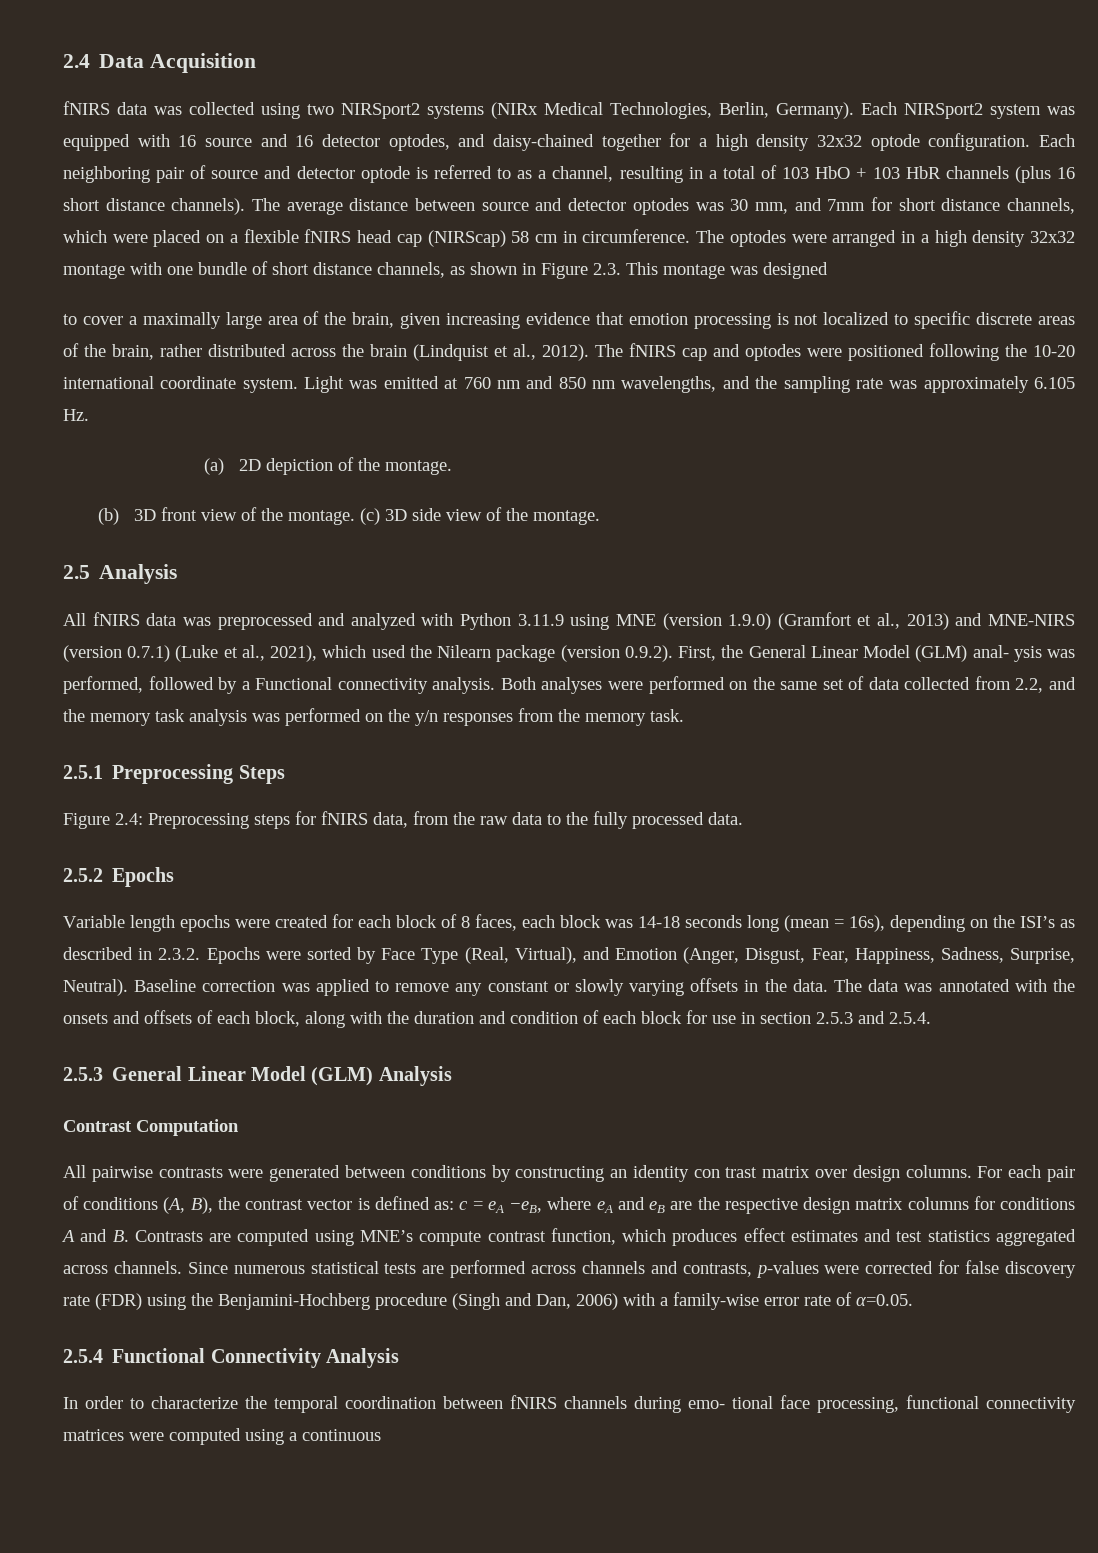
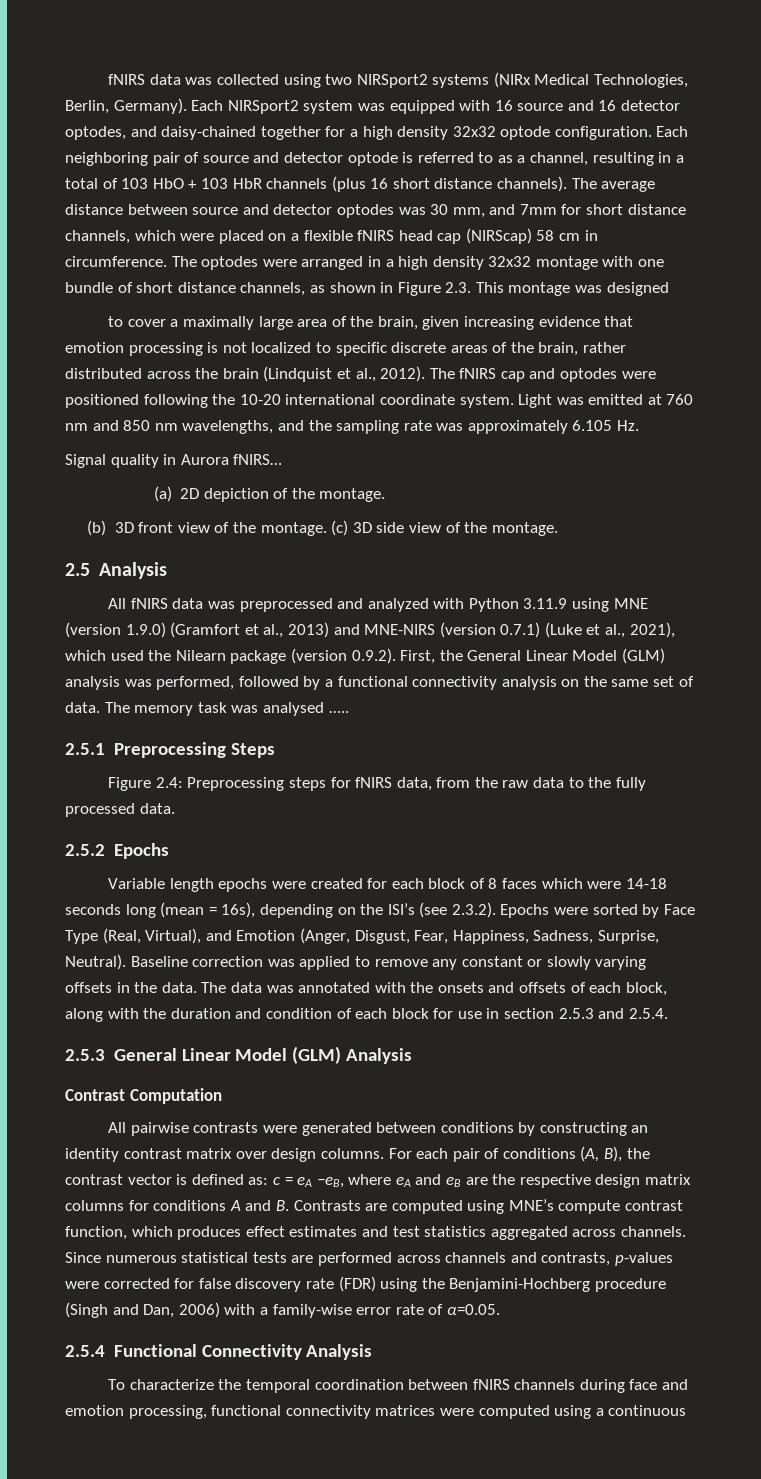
- 2.4 Data Acquisition
+ Signal quality in Aurora fNIRS…
- All fNIRS data was preprocessed and analyzed with Python 3.11.9 using MNE (version 1.9.0) (Gramfort et al., 2013) and MNE-NIRS (version 0.7.1) (Luke et al., 2021), which used the Nilearn package (version 0.9.2). First, the General Linear Model (GLM) anal- ysis was performed, followed by a Functional connectivity analysis. Both analyses were performed on the same set of data collected from 2.2, and the memory task analysis was performed on the y/n responses from the memory task.
+ All fNIRS data was preprocessed and analyzed with Python 3.11.9 using MNE (version 1.9.0) (Gramfort et al., 2013) and MNE-NIRS (version 0.7.1) (Luke et al., 2021), which used the Nilearn package (version 0.9.2). First, the General Linear Model (GLM) analysis was performed, followed by a functional connectivity analysis on the same set of data. The memory task was analysed …..
- Variable length epochs were created for each block of 8 faces, each block was 14-18 seconds long (mean = 16s), depending on the ISI’s as described in 2.3.2. Epochs were sorted by Face Type (Real, Virtual), and Emotion (Anger, Disgust, Fear, Happiness, Sadness, Surprise, Neutral).
+ Variable length epochs were created for each block of 8 faces which were 14-18 seconds long (mean = 16s), depending on the ISI’s (see 2.3.2). Epochs were sorted by Face Type (Real, Virtual), and Emotion (Anger, Disgust, Fear, Happiness, Sadness, Surprise, Neutral).
- All pairwise contrasts were generated between conditions by constructing an identity con trast matrix over design columns.
+ All pairwise contrasts were generated between conditions by constructing an identity contrast matrix over design columns.
- In order to characterize the temporal coordination between fNIRS channels during emo- tional face processing, functional connectivity matrices were computed using a continuous
+ To characterize the temporal coordination between fNIRS channels during face and emotion processing, functional connectivity matrices were computed using a continuous

